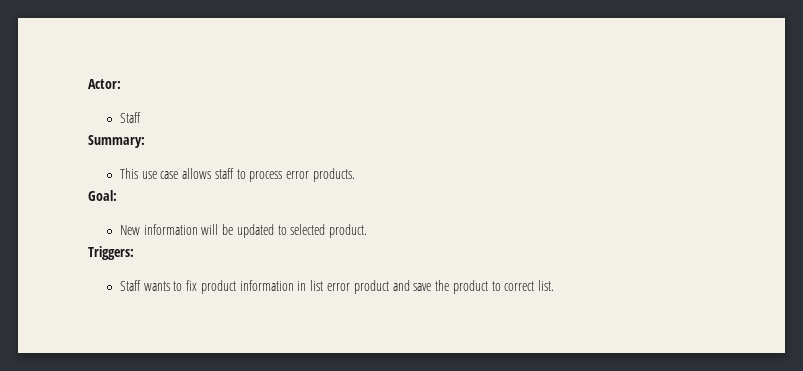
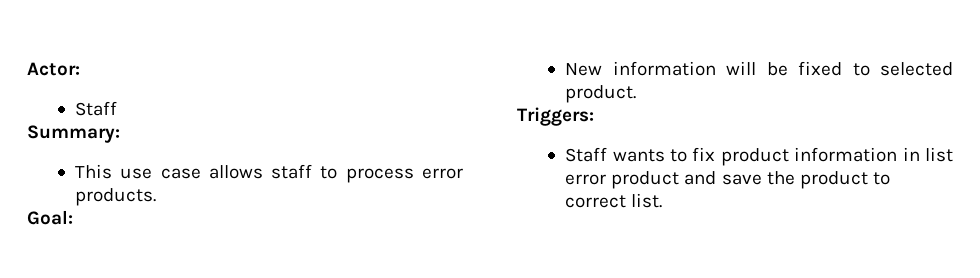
- New information will be updated to selected product.
+ New information will be fixed to selected product.

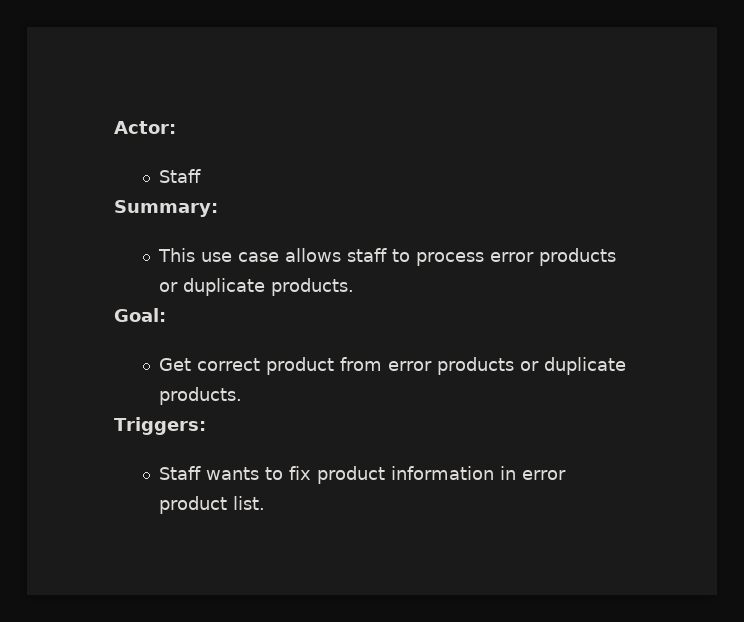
- This use case allows staff to process error products.
+ This use case allows staff to process error products or duplicate products.
- New information will be fixed to selected product.
+ Get correct product from error products or duplicate products.
- Staff wants to fix product information in list error product and save the product to correct list.
+ Staff wants to fix product information in error product list.

